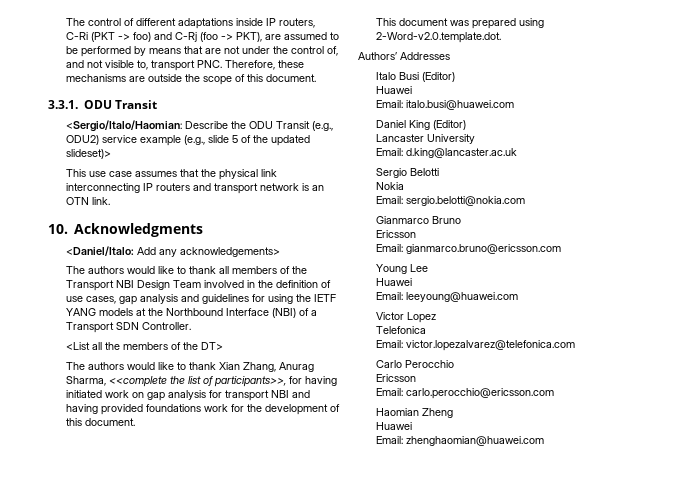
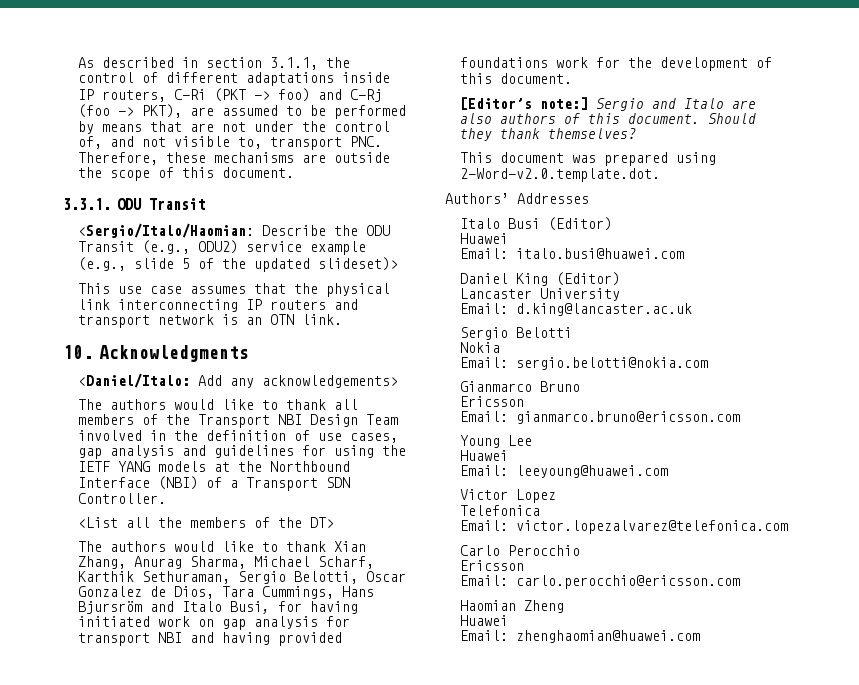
- The control of different adaptations inside IP routers, C-Ri (PKT -> foo) and C-Rj (foo -> PKT), are assumed to be performed by means that are not under the control of, and not visible to, transport PNC. Therefore, these mechanisms are outside the scope of this document.
+ As described in section 3.1.1, the control of different adaptations inside IP routers, C-Ri (PKT -> foo) and C-Rj (foo -> PKT), are assumed to be performed by means that are not under the control of, and not visible to, transport PNC. Therefore, these mechanisms are outside the scope of this document.
- The authors would like to thank Xian Zhang, Anurag Sharma, <<complete the list of participants>>, for having initiated work on gap analysis for transport NBI and having provided foundations work for the development of this document.
+ The authors would like to thank Xian Zhang, Anurag Sharma, Michael Scharf, Karthik Sethuraman, Sergio Belotti, Oscar Gonzalez de Dios, Tara Cummings, Hans Bjursröm and Italo Busi, for having initiated work on gap analysis for transport NBI and having provided foundations work for the development of this document.
+ [Editor’s note:] Sergio and Italo are also authors of this document. Should they thank themselves?

